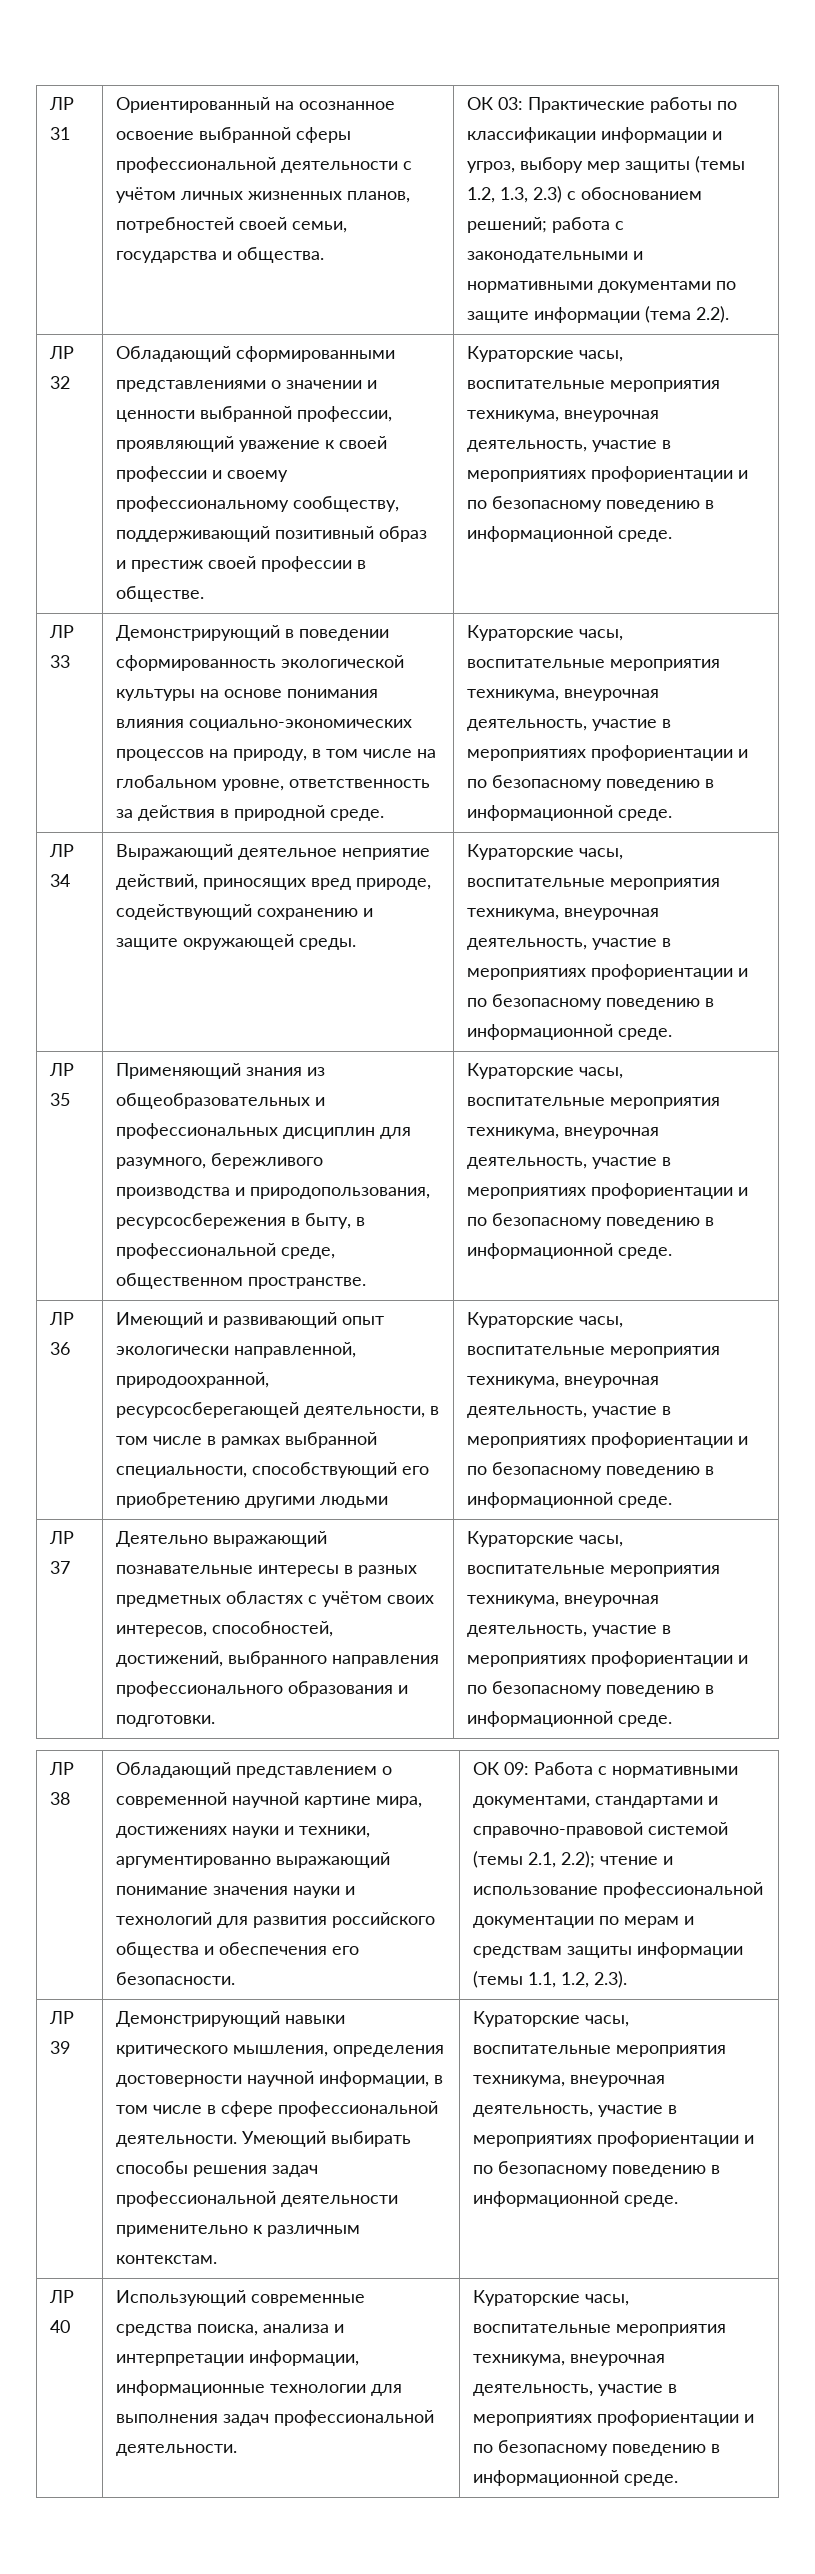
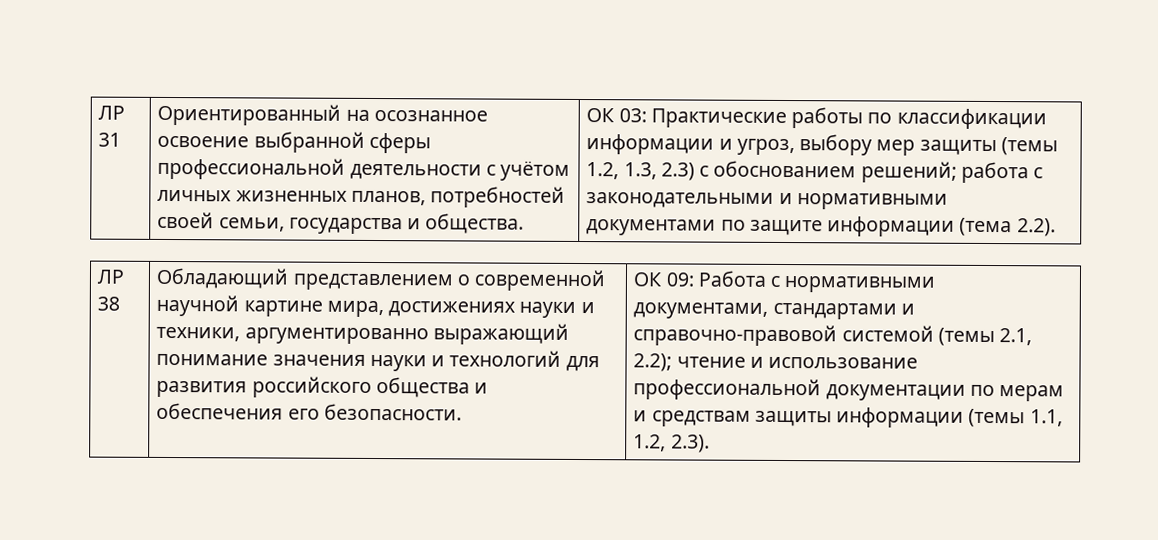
- ЛР 32 | Обладающий сформированными представлениями о значении и ценности выбранной профессии, проявляющий уважение к своей профессии и своему профессиональному сообществу, поддерживающий позитивный образ и престиж своей профессии в обществе. | Кураторские часы, воспитательные мероприятия техникума, внеурочная деятельность, участие в мероприятиях профориентации и по безопасному поведению в информационной среде.
- ЛР 33 | Демонстрирующий в поведении сформированность экологической культуры на основе понимания влияния социально-экономических процессов на природу, в том числе на глобальном уровне, ответственность за действия в природной среде. | Кураторские часы, воспитательные мероприятия техникума, внеурочная деятельность, участие в мероприятиях профориентации и по безопасному поведению в информационной среде.
- ЛР 34 | Выражающий деятельное неприятие действий, приносящих вред природе, содействующий сохранению и защите окружающей среды. | Кураторские часы, воспитательные мероприятия техникума, внеурочная деятельность, участие в мероприятиях профориентации и по безопасному поведению в информационной среде.
- ЛР 35 | Применяющий знания из общеобразовательных и профессиональных дисциплин для разумного, бережливого производства и природопользования, ресурсосбережения в быту, в профессиональной среде, общественном пространстве. | Кураторские часы, воспитательные мероприятия техникума, внеурочная деятельность, участие в мероприятиях профориентации и по безопасному поведению в информационной среде.
- ЛР 36 | Имеющий и развивающий опыт экологически направленной, природоохранной, ресурсосберегающей деятельности, в том числе в рамках выбранной специальности, способствующий его приобретению другими людьми | Кураторские часы, воспитательные мероприятия техникума, внеурочная деятельность, участие в мероприятиях профориентации и по безопасному поведению в информационной среде.
- ЛР 37 | Деятельно выражающий познавательные интересы в разных предметных областях с учётом своих интересов, способностей, достижений, выбранного направления профессионального образования и подготовки. | Кураторские часы, воспитательные мероприятия техникума, внеурочная деятельность, участие в мероприятиях профориентации и по безопасному поведению в информационной среде.
- ЛР 39 | Демонстрирующий навыки критического мышления, определения достоверности научной информации, в том числе в сфере профессиональной деятельности. Умеющий выбирать способы решения задач профессиональной деятельности применительно к различным контекстам. | Кураторские часы, воспитательные мероприятия техникума, внеурочная деятельность, участие в мероприятиях профориентации и по безопасному поведению в информационной среде.
- ЛР 40 | Использующий современные средства поиска, анализа и интерпретации информации, информационные технологии для выполнения задач профессиональной деятельности. | Кураторские часы, воспитательные мероприятия техникума, внеурочная деятельность, участие в мероприятиях профориентации и по безопасному поведению в информационной среде.

